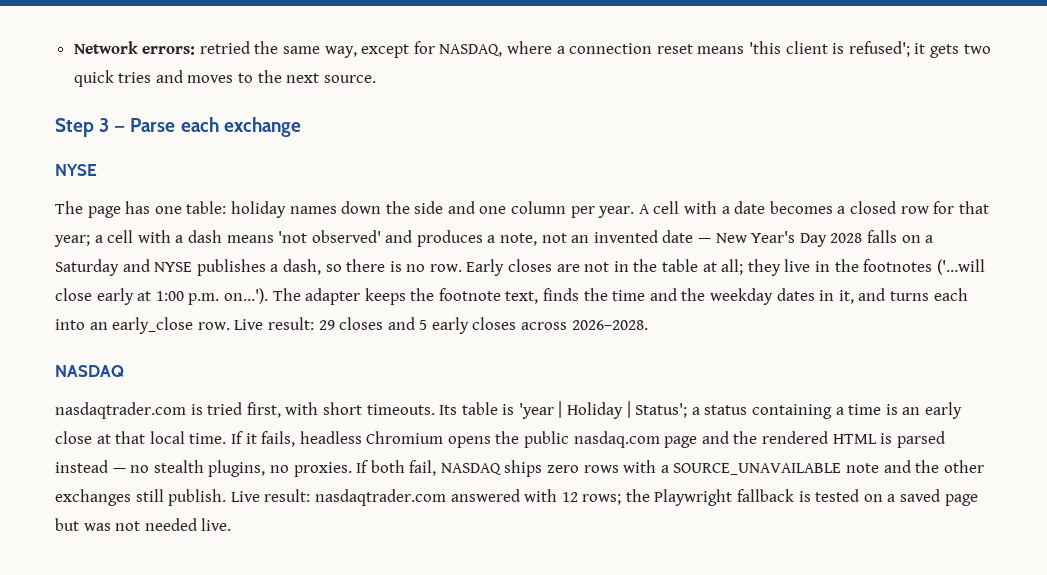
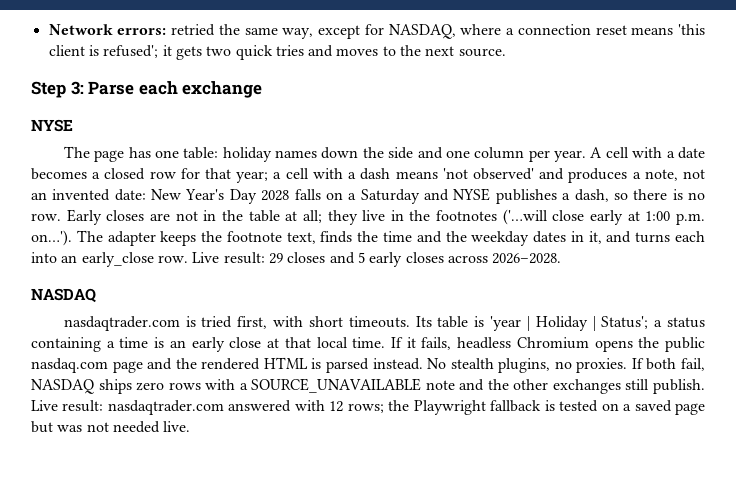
- Step 3 — Parse each exchange
+ Step 3: Parse each exchange
- A cell with a date becomes a closed row for that year; a cell with a dash means 'not observed' and produces a note, not an invented date — New Year's Day 2028 falls on a Saturday and NYSE publishes a dash, so there is no row.
+ A cell with a date becomes a closed row for that year; a cell with a dash means 'not observed' and produces a note, not an invented date: New Year's Day 2028 falls on a Saturday and NYSE publishes a dash, so there is no row.
- If it fails, headless Chromium opens the public nasdaq.com page and the rendered HTML is parsed instead — no stealth plugins, no proxies.
+ If it fails, headless Chromium opens the public nasdaq.com page and the rendered HTML is parsed instead. No stealth plugins, no proxies.

